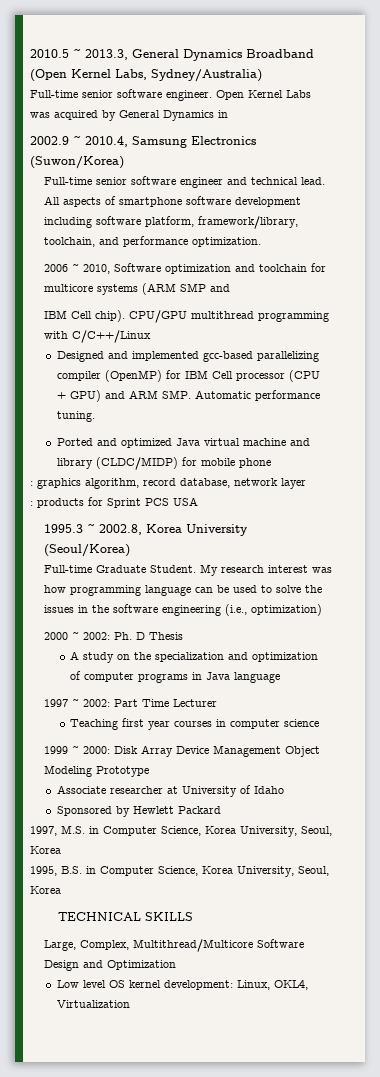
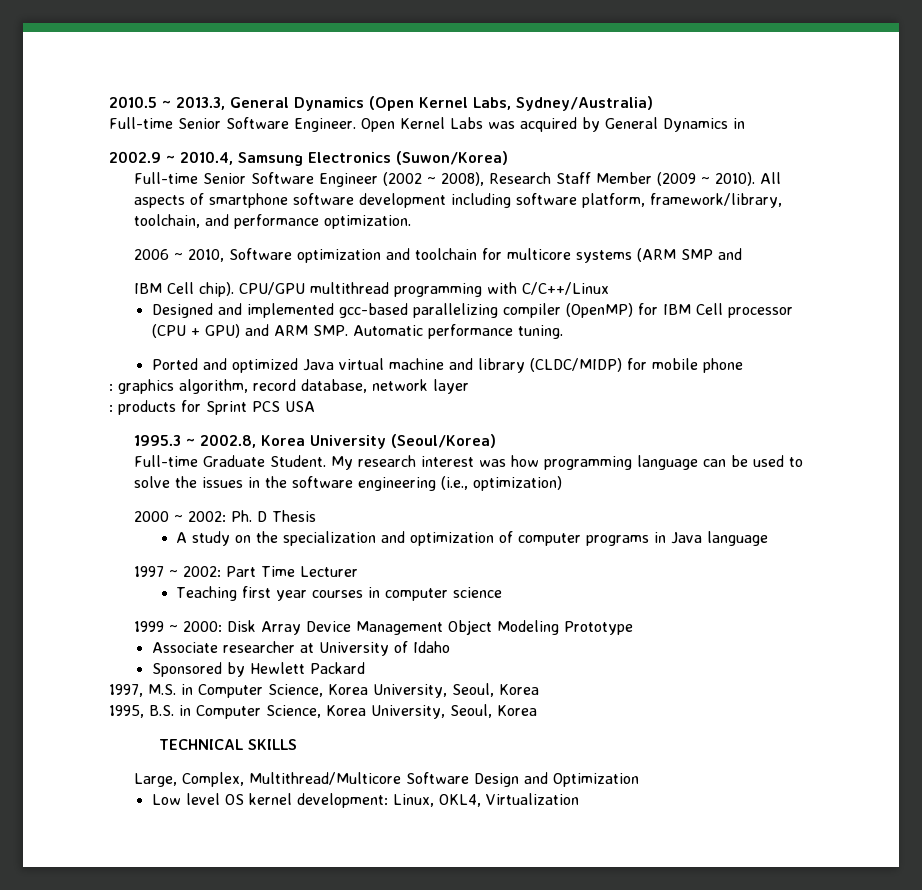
- 2010.5 ~ 2013.3, General Dynamics Broadband (Open Kernel Labs, Sydney/Australia)
+ 2010.5 ~ 2013.3, General Dynamics (Open Kernel Labs, Sydney/Australia)
- Full-time senior software engineer.
+ Full-time Senior Software Engineer.
- Full-time senior software engineer and technical lead.
+ Full-time Senior Software Engineer (2002 ~ 2008), Research Staff Member (2009 ~ 2010).

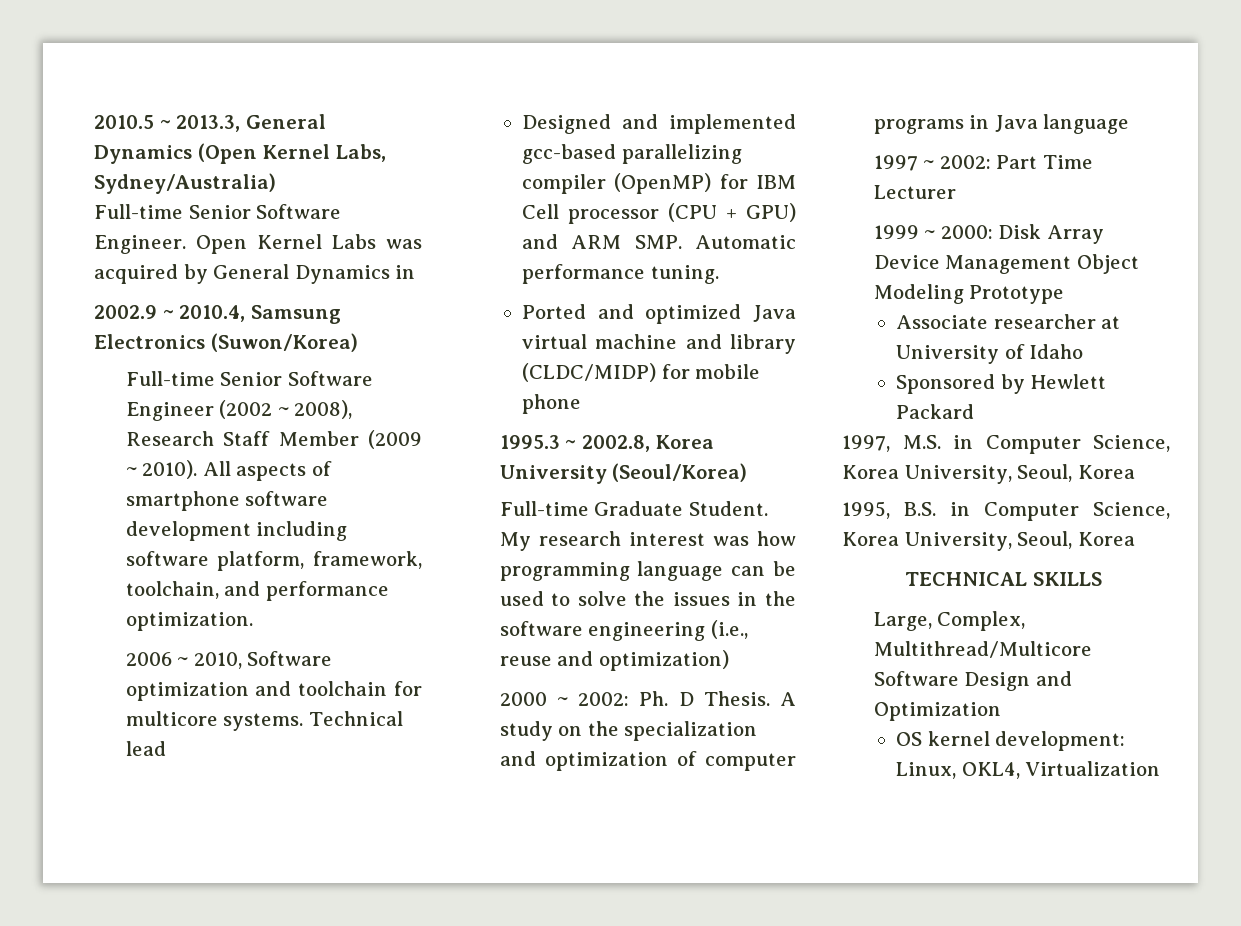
- All aspects of smartphone software development including software platform, framework/library, toolchain, and performance optimization.
+ All aspects of smartphone software development including software platform, framework, toolchain, and performance optimization.
- 2006 ~ 2010, Software optimization and toolchain for multicore systems (ARM SMP and
- IBM Cell chip). CPU/GPU multithread programming with C/C++/Linux
+ 2006 ~ 2010, Software optimization and toolchain for multicore systems. Technical lead
- : graphics algorithm, record database, network layer
- : products for Sprint PCS USA
- My research interest was how programming language can be used to solve the issues in the software engineering (i.e., optimization)
+ My research interest was how programming language can be used to solve the issues in the software engineering (i.e., reuse and optimization)
- 2000 ~ 2002: Ph. D Thesis
- A study on the specialization and optimization of computer programs in Java language
+ 2000 ~ 2002: Ph. D Thesis. A study on the specialization and optimization of computer programs in Java language
- Teaching first year courses in computer science
- Low level OS kernel development: Linux, OKL4, Virtualization
+ OS kernel development: Linux, OKL4, Virtualization

